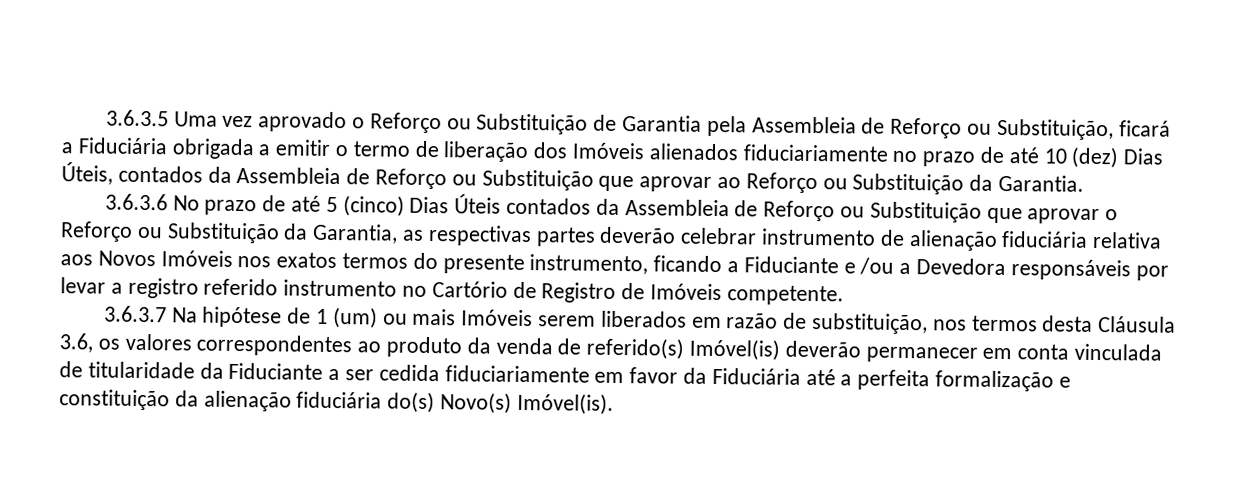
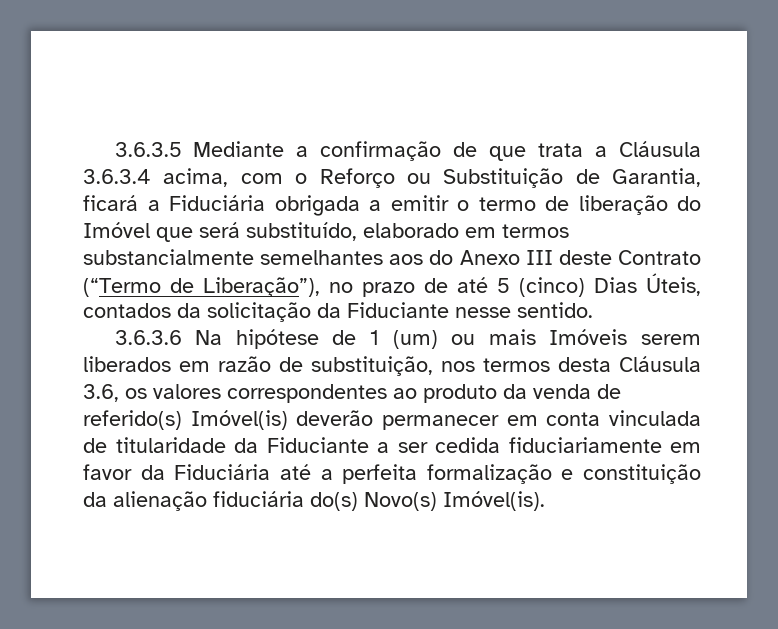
- 3.6.3.5 Uma vez aprovado o Reforço ou Substituição de Garantia pela Assembleia de Reforço ou Substituição, ficará a Fiduciária obrigada a emitir o termo de liberação dos Imóveis alienados fiduciariamente no prazo de até 10 (dez) Dias Úteis, contados da Assembleia de Reforço ou Substituição que aprovar ao Reforço ou Substituição da Garantia.
- 3.6.3.6 No prazo de até 5 (cinco) Dias Úteis contados da Assembleia de Reforço ou Substituição que aprovar o Reforço ou Substituição da Garantia, as respectivas partes deverão celebrar instrumento de alienação fiduciária relativa aos Novos Imóveis nos exatos termos do presente instrumento, ficando a Fiduciante e /ou a Devedora responsáveis por levar a registro referido instrumento no Cartório de Registro de Imóveis competente.
- 3.6.3.7 Na hipótese de 1 (um) ou mais Imóveis serem liberados em razão de substituição, nos termos desta Cláusula 3.6, os valores correspondentes ao produto da venda de referido(s) Imóvel(is) deverão permanecer em conta vinculada de titularidade da Fiduciante a ser cedida fiduciariamente em favor da Fiduciária até a perfeita formalização e constituição da alienação fiduciária do(s) Novo(s) Imóvel(is).
+ 3.6.3.5 Mediante a confirmação de que trata a Cláusula 3.6.3.4 acima, com o Reforço ou Substituição de Garantia, ficará a Fiduciária obrigada a emitir o termo de liberação do Imóvel que será substituído, elaborado em termos substancialmente semelhantes aos do Anexo III deste Contrato (“Termo de Liberação”), no prazo de até 5 (cinco) Dias Úteis, contados da solicitação da Fiduciante nesse sentido.
+ 3.6.3.6 Na hipótese de 1 (um) ou mais Imóveis serem liberados em razão de substituição, nos termos desta Cláusula 3.6, os valores correspondentes ao produto da venda de referido(s) Imóvel(is) deverão permanecer em conta vinculada de titularidade da Fiduciante a ser cedida fiduciariamente em favor da Fiduciária até a perfeita formalização e constituição da alienação fiduciária do(s) Novo(s) Imóvel(is).

